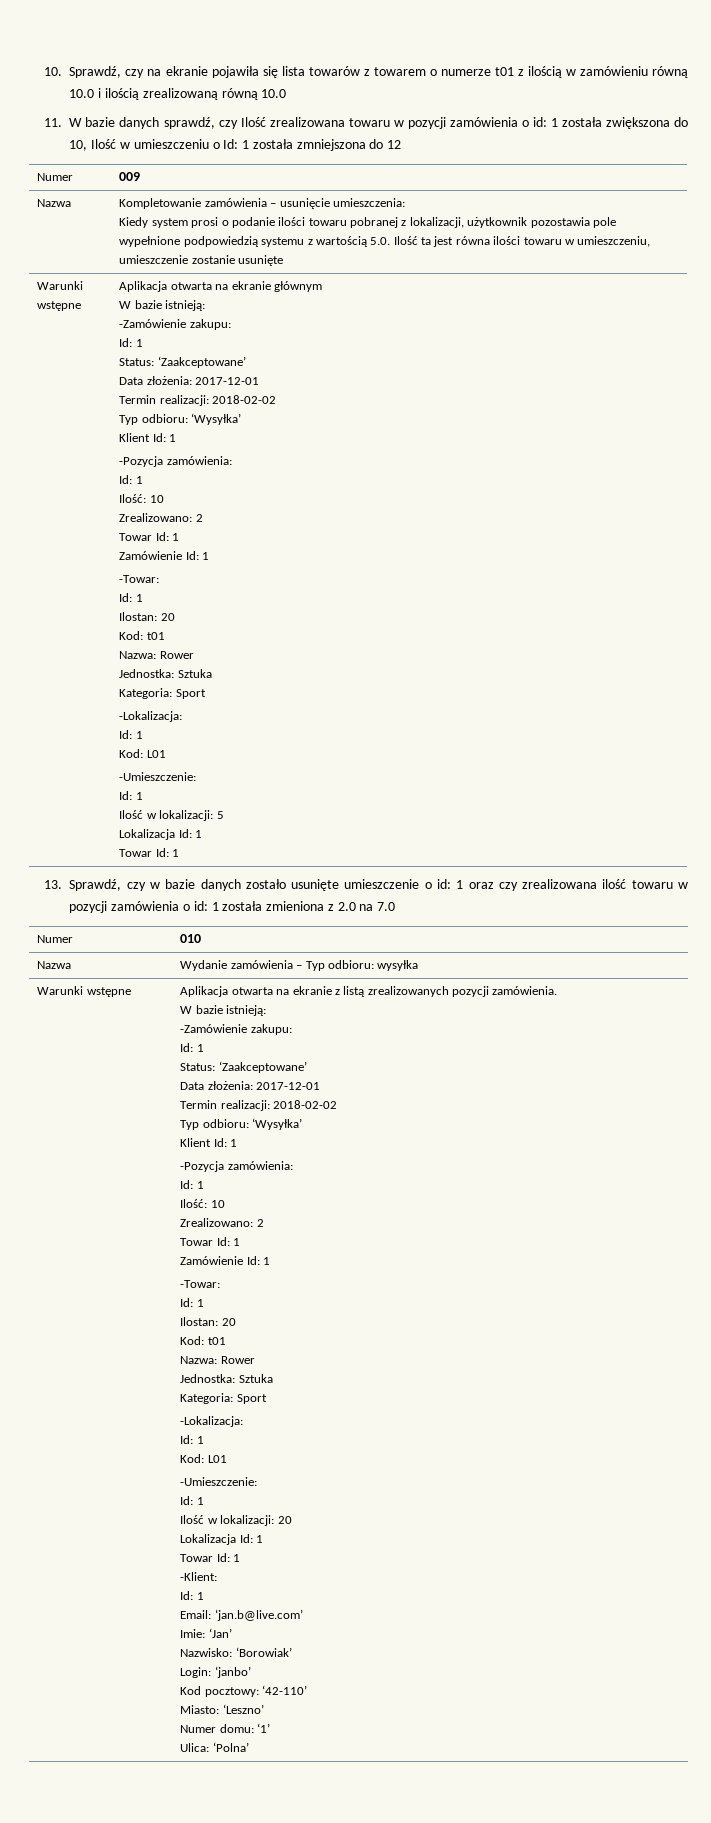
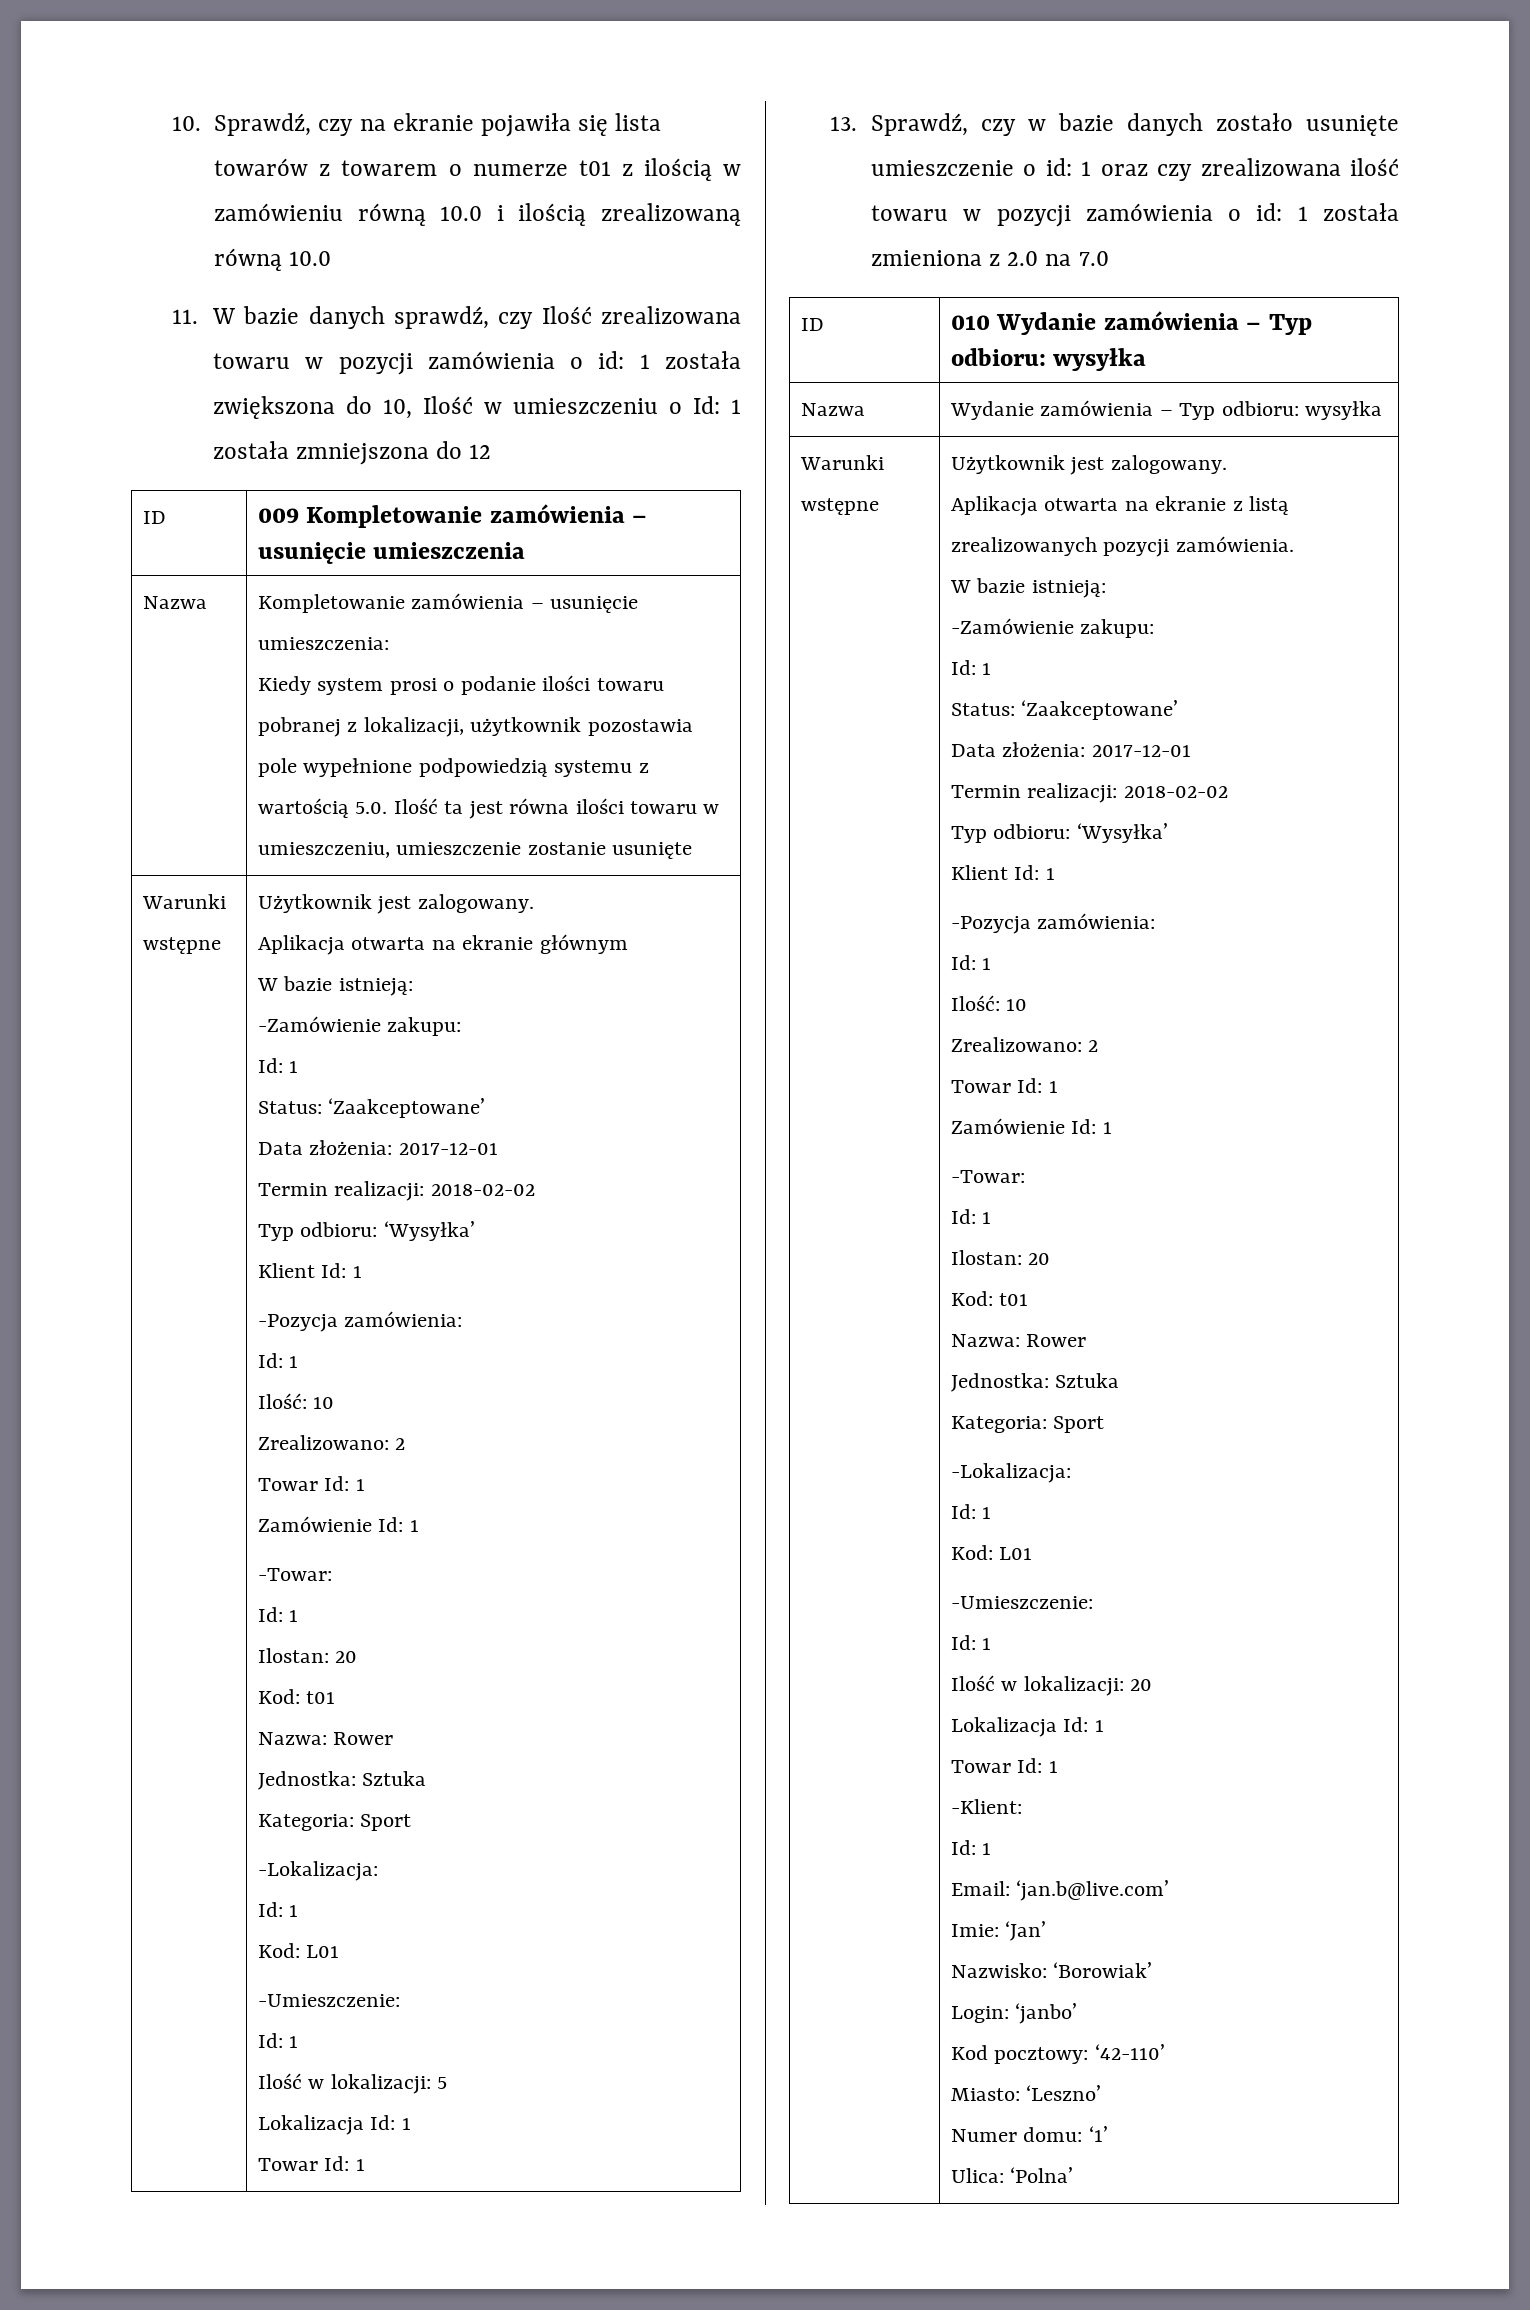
- Numer | 009
+ ID | 009 Kompletowanie zamówienia – usunięcie umieszczenia
  Nazwa | Kompletowanie zamówienia – usunięcie umieszczenia:
  Kiedy system prosi o podanie ilości towaru pobranej z lokalizacji, użytkownik pozostawia pole wypełnione podpowiedzią systemu z wartością 5.0. Ilość ta jest równa ilości towaru w umieszczeniu, umieszczenie zostanie usunięte
- Warunki wstępne
+ Warunki wstępne | Użytkownik jest zalogowany.
- Numer | 010
+ ID | 010 Wydanie zamówienia – Typ odbioru: wysyłka
  Nazwa | Wydanie zamówienia – Typ odbioru: wysyłka
- Warunki wstępne
+ Warunki wstępne | Użytkownik jest zalogowany.

